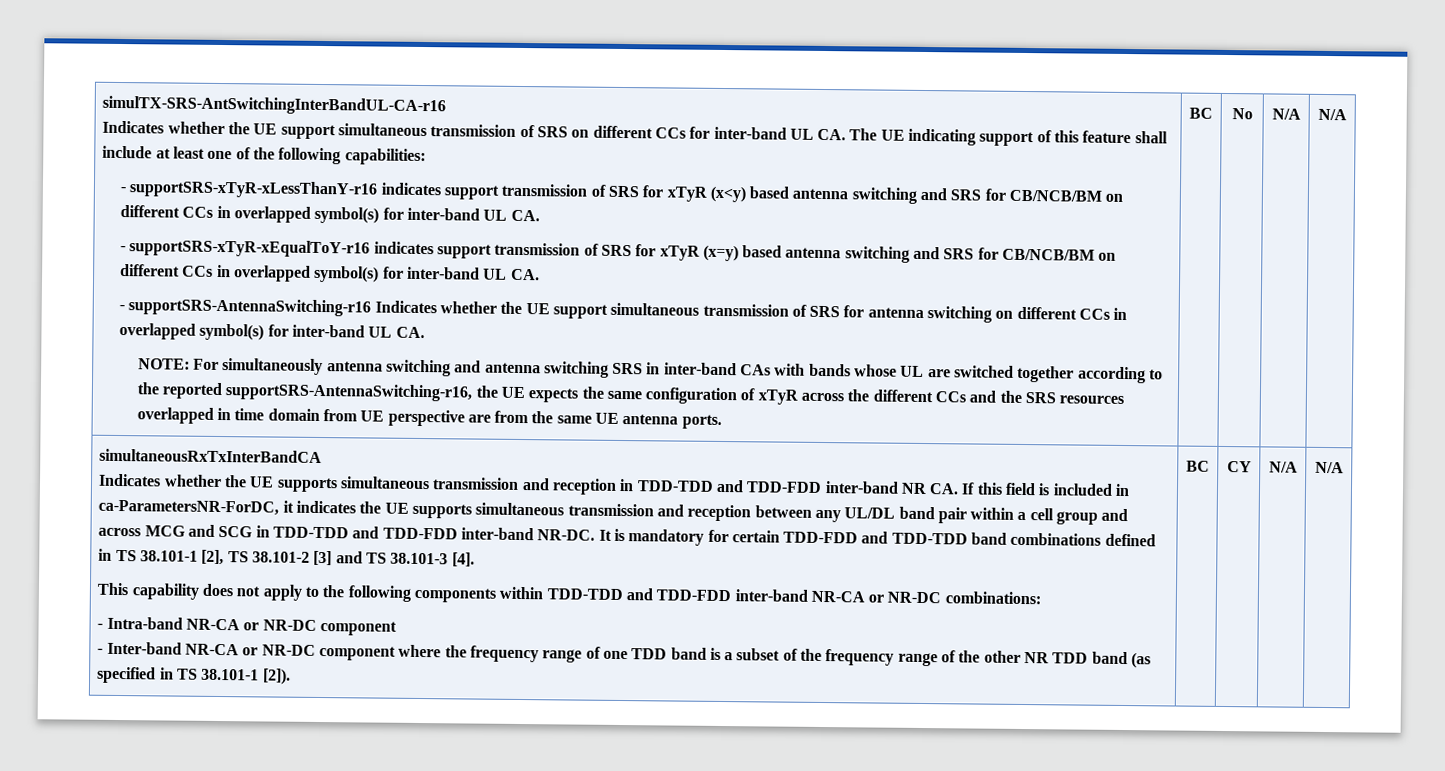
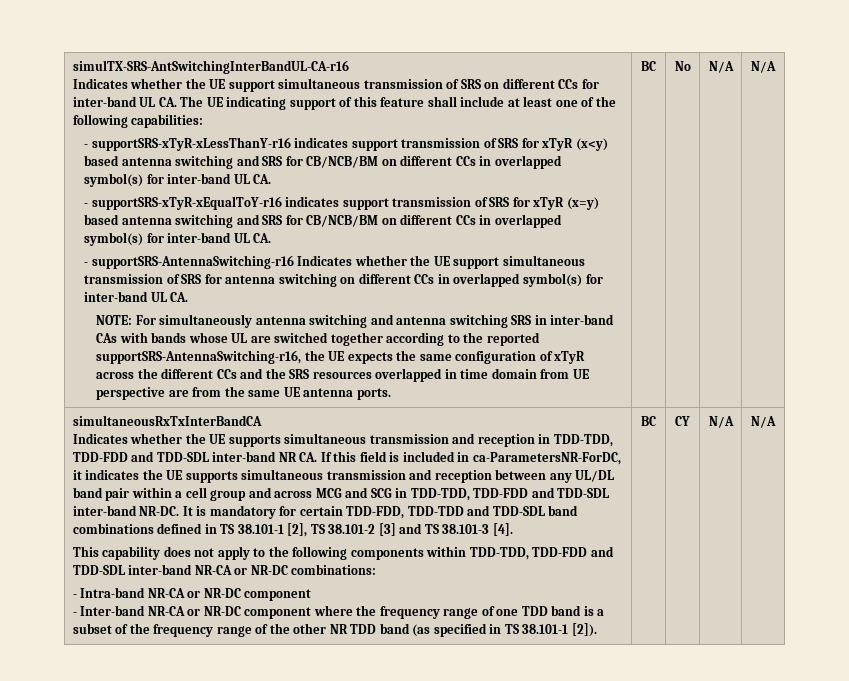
- Indicates whether the UE supports simultaneous transmission and reception in TDD-TDD and TDD-FDD inter-band NR CA. If this field is included in ca-ParametersNR-ForDC, it indicates the UE supports simultaneous transmission and reception between any UL/DL band pair within a cell group and across MCG and SCG in TDD-TDD and TDD-FDD inter-band NR-DC.
+ Indicates whether the UE supports simultaneous transmission and reception in TDD-TDD, TDD-FDD and TDD-SDL inter-band NR CA. If this field is included in ca-ParametersNR-ForDC, it indicates the UE supports simultaneous transmission and reception between any UL/DL band pair within a cell group and across MCG and SCG in TDD-TDD, TDD-FDD and TDD-SDL inter-band NR-DC.
- It is mandatory for certain TDD-FDD and TDD-TDD band combinations defined in TS 38.101-1 [2], TS 38.101-2 [3] and TS 38.101-3 [4].
+ It is mandatory for certain TDD-FDD, TDD-TDD and TDD-SDL band combinations defined in TS 38.101-1 [2], TS 38.101-2 [3] and TS 38.101-3 [4].
- This capability does not apply to the following components within TDD-TDD and TDD-FDD inter-band NR-CA or NR-DC combinations:
+ This capability does not apply to the following components within TDD-TDD, TDD-FDD and TDD-SDL inter-band NR-CA or NR-DC combinations:

